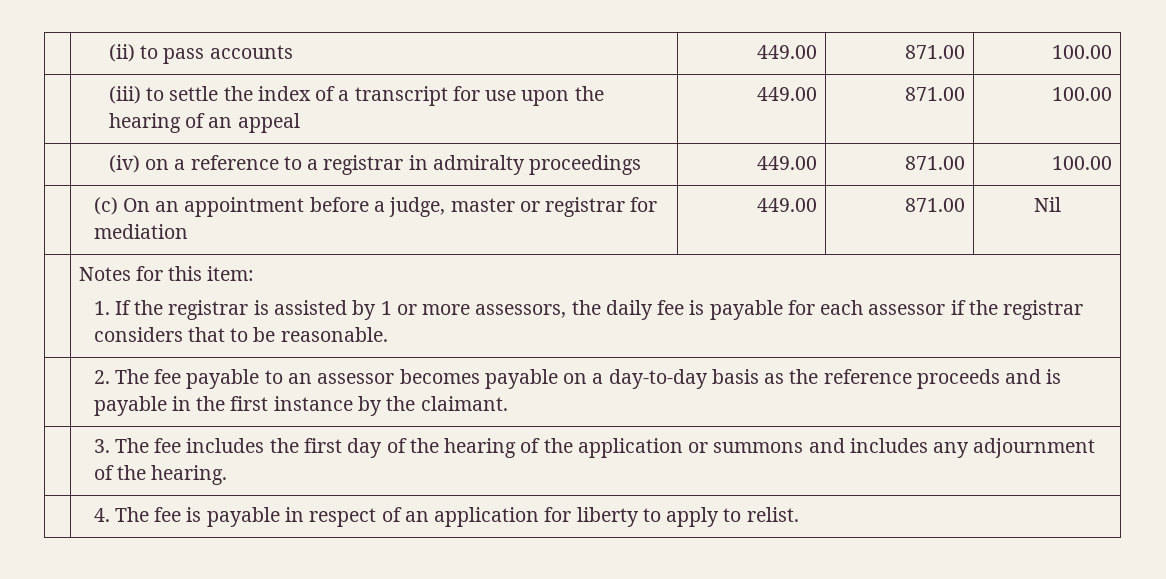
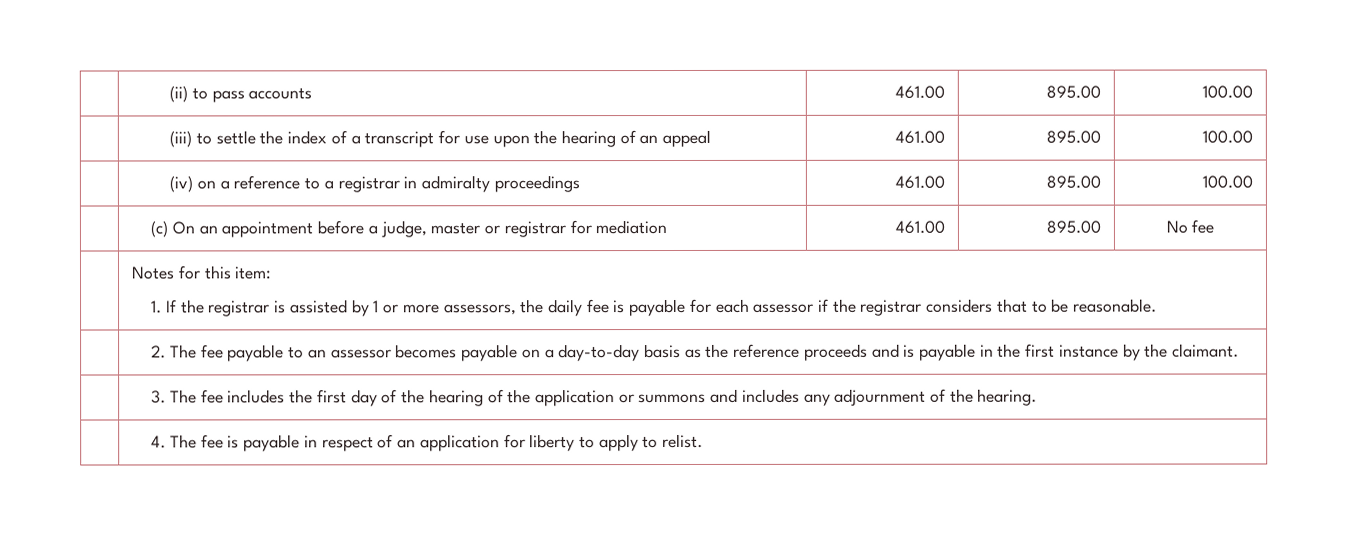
- | (ii) to pass accounts | 449.00 | 871.00 | 100.00
+ | (ii) to pass accounts | 461.00 | 895.00 | 100.00
- | (iii) to settle the index of a transcript for use upon the hearing of an appeal | 449.00 | 871.00 | 100.00
+ | (iii) to settle the index of a transcript for use upon the hearing of an appeal | 461.00 | 895.00 | 100.00
- | (iv) on a reference to a registrar in admiralty proceedings | 449.00 | 871.00 | 100.00
+ | (iv) on a reference to a registrar in admiralty proceedings | 461.00 | 895.00 | 100.00
- | (c) On an appointment before a judge, master or registrar for mediation | 449.00 | 871.00 | Nil
+ | (c) On an appointment before a judge, master or registrar for mediation | 461.00 | 895.00 | No fee

